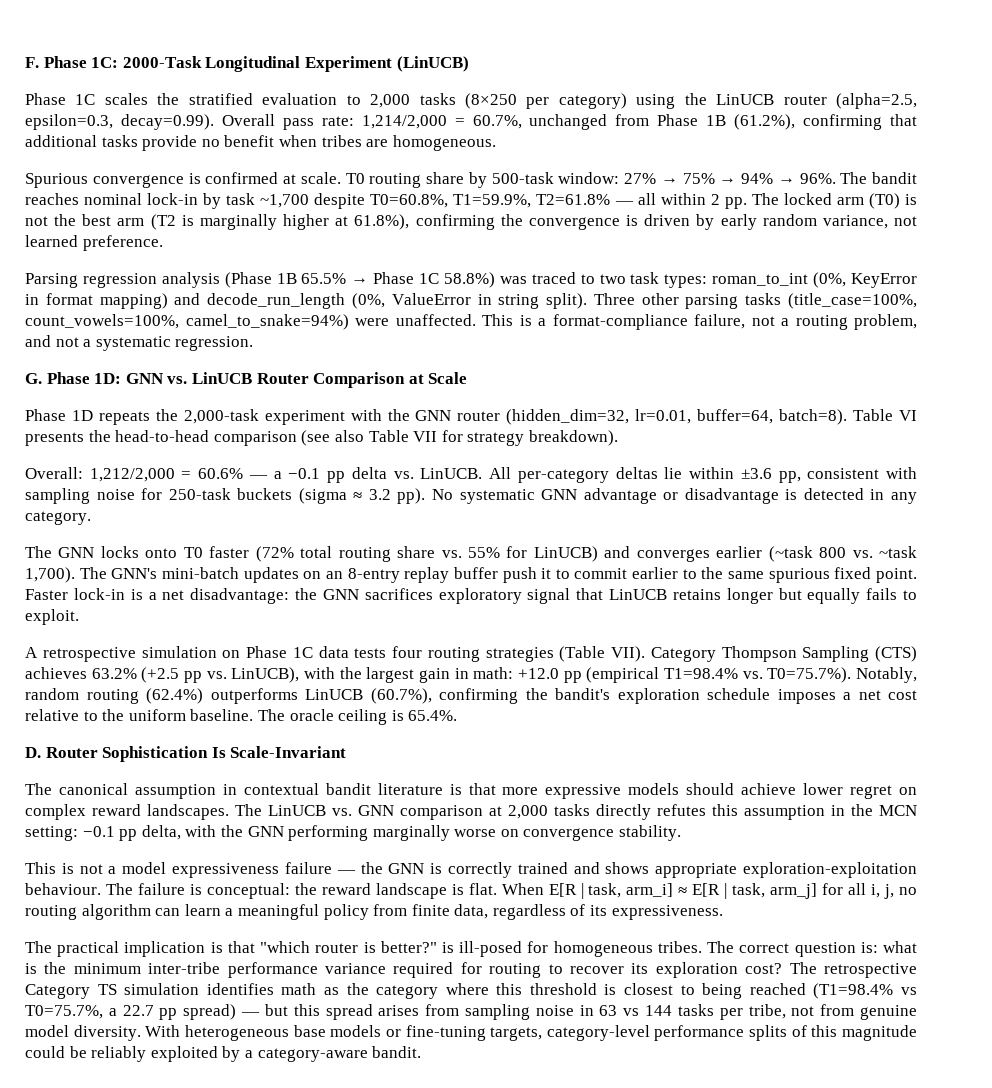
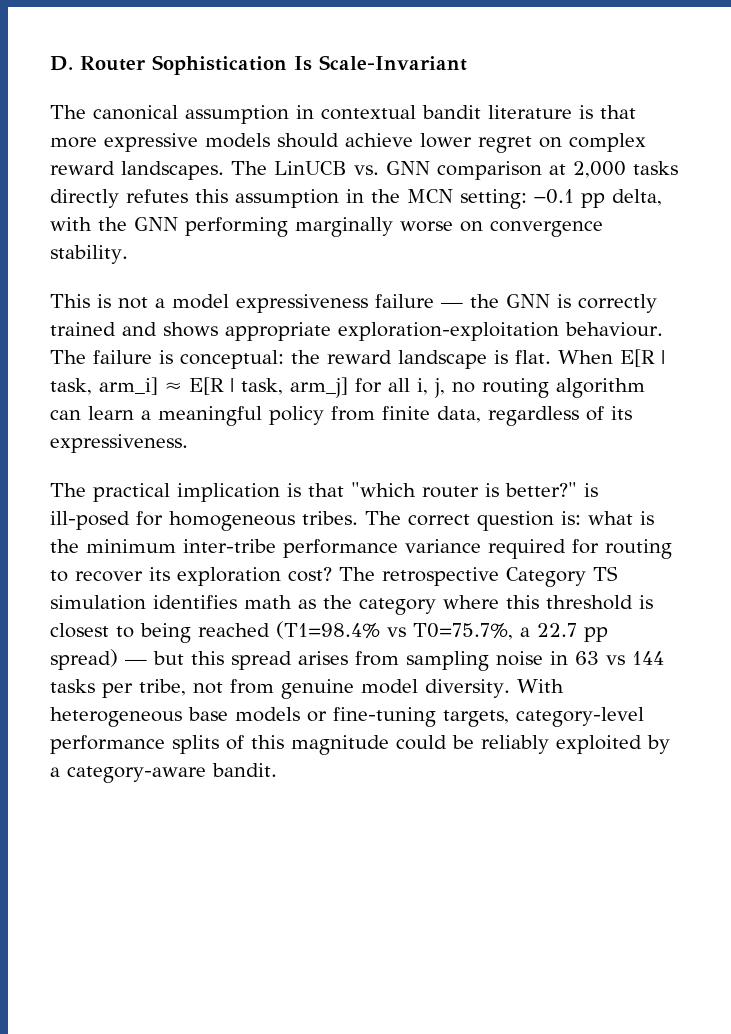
- F. Phase 1C: 2000-Task Longitudinal Experiment (LinUCB)
- Phase 1C scales the stratified evaluation to 2,000 tasks (8×250 per category) using the LinUCB router (alpha=2.5, epsilon=0.3, decay=0.99). Overall pass rate: 1,214/2,000 = 60.7%, unchanged from Phase 1B (61.2%), confirming that additional tasks provide no benefit when tribes are homogeneous.
- Spurious convergence is confirmed at scale. T0 routing share by 500-task window: 27% → 75% → 94% → 96%. The bandit reaches nominal lock-in by task ~1,700 despite T0=60.8%, T1=59.9%, T2=61.8% — all within 2 pp. The locked arm (T0) is not the best arm (T2 is marginally higher at 61.8%), confirming the convergence is driven by early random variance, not learned preference.
- Parsing regression analysis (Phase 1B 65.5% → Phase 1C 58.8%) was traced to two task types: roman_to_int (0%, KeyError in format mapping) and decode_run_length (0%, ValueError in string split). Three other parsing tasks (title_case=100%, count_vowels=100%, camel_to_snake=94%) were unaffected. This is a format-compliance failure, not a routing problem, and not a systematic regression.
- G. Phase 1D: GNN vs. LinUCB Router Comparison at Scale
- Phase 1D repeats the 2,000-task experiment with the GNN router (hidden_dim=32, lr=0.01, buffer=64, batch=8). Table VI presents the head-to-head comparison (see also Table VII for strategy breakdown).
- Overall: 1,212/2,000 = 60.6% — a −0.1 pp delta vs. LinUCB. All per-category deltas lie within ±3.6 pp, consistent with sampling noise for 250-task buckets (sigma ≈ 3.2 pp). No systematic GNN advantage or disadvantage is detected in any category.
- The GNN locks onto T0 faster (72% total routing share vs. 55% for LinUCB) and converges earlier (~task 800 vs. ~task 1,700). The GNN's mini-batch updates on an 8-entry replay buffer push it to commit earlier to the same spurious fixed point. Faster lock-in is a net disadvantage: the GNN sacrifices exploratory signal that LinUCB retains longer but equally fails to exploit.
- A retrospective simulation on Phase 1C data tests four routing strategies (Table VII). Category Thompson Sampling (CTS) achieves 63.2% (+2.5 pp vs. LinUCB), with the largest gain in math: +12.0 pp (empirical T1=98.4% vs. T0=75.7%). Notably, random routing (62.4%) outperforms LinUCB (60.7%), confirming the bandit's exploration schedule imposes a net cost relative to the uniform baseline. The oracle ceiling is 65.4%.

